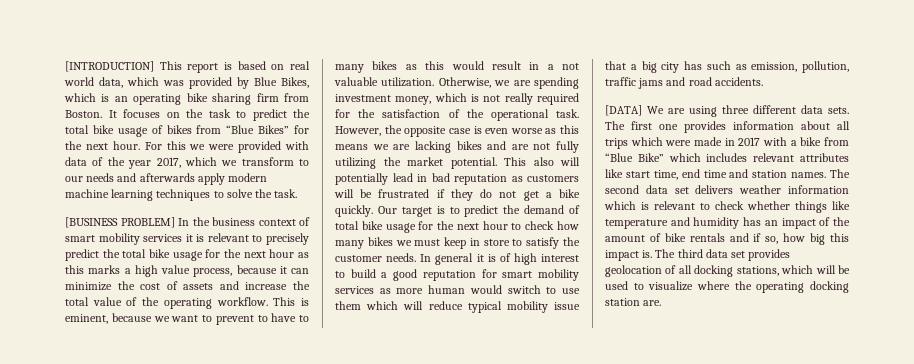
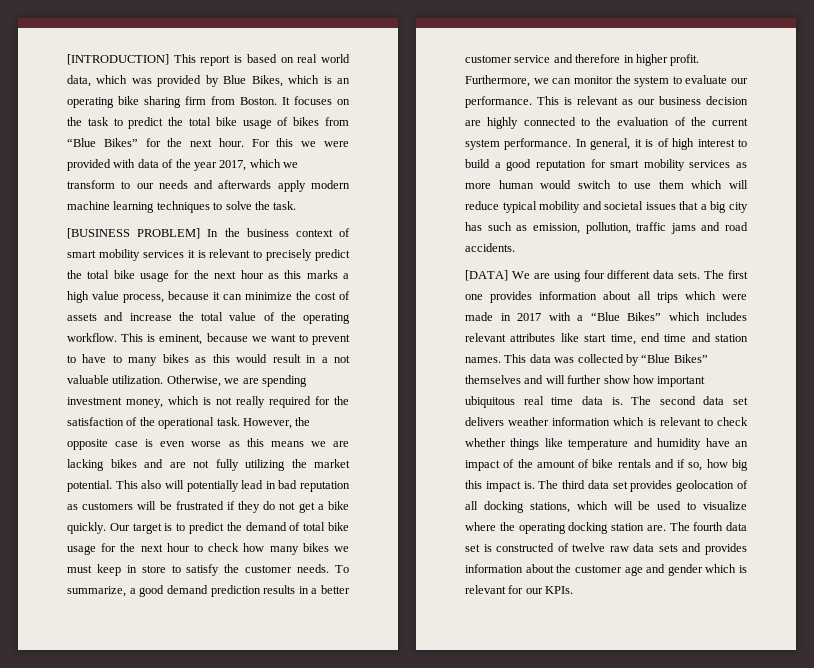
- In general it is of high interest to build a good reputation for smart mobility services as more human would switch to use them which will reduce typical mobility issue that a big city has such as emission, pollution, traffic jams and road accidents.
+ To summarize, a good demand prediction results in a better customer service and therefore in higher profit. Furthermore, we can monitor the system to evaluate our performance. This is relevant as our business decision are highly connected to the evaluation of the current system performance. In general, it is of high interest to build a good reputation for smart mobility services as more human would switch to use them which will reduce typical mobility and societal issues that a big city has such as emission, pollution, traffic jams and road accidents.
- [DATA] We are using three different data sets.
+ [DATA] We are using four different data sets.
- The first one provides information about all trips which were made in 2017 with a bike from “Blue Bike” which includes relevant attributes like start time, end time and station names.
+ The first one provides information about all trips which were made in 2017 with a “Blue Bikes” which includes relevant attributes like start time, end time and station names.
+ This data was collected by “Blue Bikes” themselves and will further show how important ubiquitous real time data is.
- The second data set delivers weather information which is relevant to check whether things like temperature and humidity has an impact of the amount of bike rentals and if so, how big this impact is.
+ The second data set delivers weather information which is relevant to check whether things like temperature and humidity have an impact of the amount of bike rentals and if so, how big this impact is.
+ The fourth data set is constructed of twelve raw data sets and provides information about the customer age and gender which is relevant for our KPIs.

